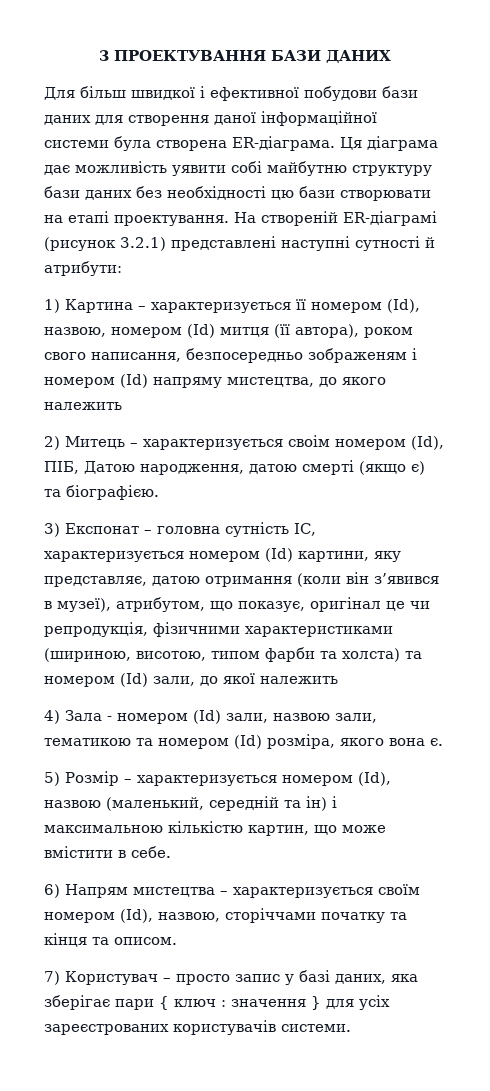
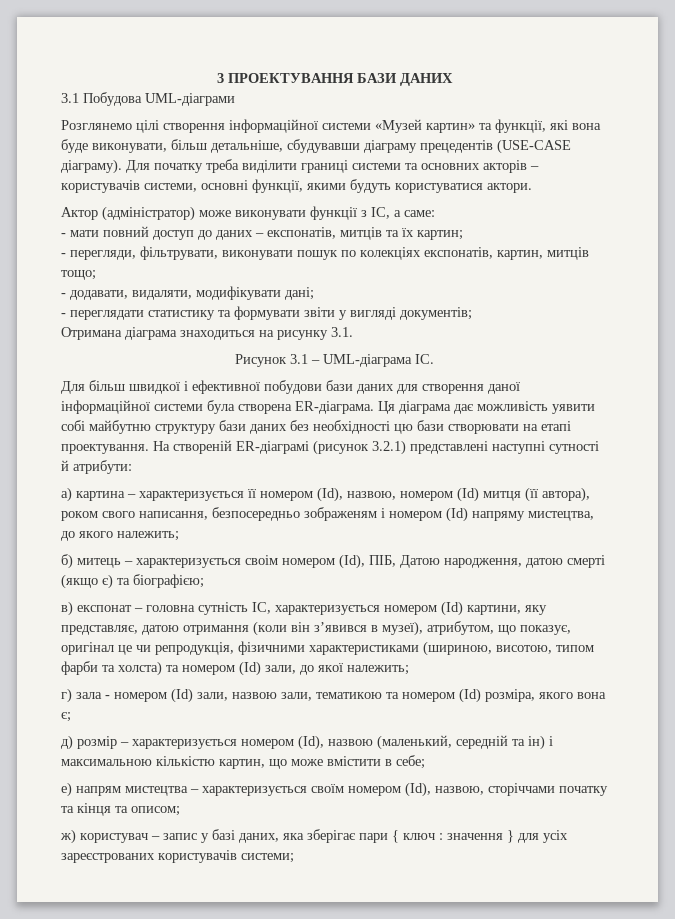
+ 3.1 Побудова UML-діаграми
+ Розглянемо цілі створення інформаційної системи «Музей картин» та функції, які вона буде виконувати, більш детальніше, сбудувавши діаграму прецедентів (USE-CASE діаграму). Для початку треба виділити границі системи та основних акторів – користувачів системи, основні функції, якими будуть користуватися актори.
+ Актор (адміністратор) може виконувати функції з ІС, а саме:
+ - мати повний доступ до даних – експонатів, митців та їх картин;
+ - перегляди, фільтрувати, виконувати пошук по колекціях експонатів, картин, митців тощо;
+ - додавати, видаляти, модифікувати дані;
+ - переглядати статистику та формувати звіти у вигляді документів;
+ Отримана діаграма знаходиться на рисунку 3.1.
+ Рисунок 3.1 – UML-діаграма ІС.
- 1) Картина – характеризується її номером (Id), назвою, номером (Id) митця (її автора), роком свого написання, безпосередньо зображеням і номером (Id) напряму мистецтва, до якого належить
- 2) Митець – характеризується своім номером (Id), ПІБ, Датою народження, датою смерті (якщо є) та біографією.
- 3) Експонат – головна сутність ІС, характеризується номером (Id) картини, яку представляє, датою отримання (коли він з’явився в музеї), атрибутом, що показує, оригінал це чи репродукція, фізичними характеристиками (шириною, висотою, типом фарби та холста) та номером (Id) зали, до якої належить
- 4) Зала - номером (Id) зали, назвою зали, тематикою та номером (Id) розміра, якого вона є.
- 5) Розмір – характеризується номером (Id), назвою (маленький, середній та ін) і максимальною кількістю картин, що може вмістити в себе.
- 6) Напрям мистецтва – характеризується своїм номером (Id), назвою, сторіччами початку та кінця та описом.
- 7) Користувач – просто запис у базі даних, яка зберігає пари { ключ :
+ а) картина – характеризується її номером (Id), назвою, номером (Id) митця (її автора), роком свого написання, безпосередньо зображеням і номером (Id) напряму мистецтва, до якого належить;
+ б) митець – характеризується своім номером (Id), ПІБ, Датою народження, датою смерті (якщо є) та біографією;
+ в) експонат – головна сутність ІС, характеризується номером (Id) картини, яку представляє, датою отримання (коли він з’явився в музеї), атрибутом, що показує, оригінал це чи репродукція, фізичними характеристиками (шириною, висотою, типом фарби та холста) та номером (Id) зали, до якої належить;
+ г) зала - номером (Id) зали, назвою зали, тематикою та номером (Id) розміра, якого вона є;
+ д) розмір – характеризується номером (Id), назвою (маленький, середній та ін) і максимальною кількістю картин, що може вмістити в себе;
+ е) напрям мистецтва – характеризується своїм номером (Id), назвою, сторіччами початку та кінця та описом;
+ ж) користувач – запис у базі даних, яка зберігає пари { ключ :
- значення } для усіх зареєстрованих користувачів системи.
+ значення } для усіх зареєстрованих користувачів системи;

